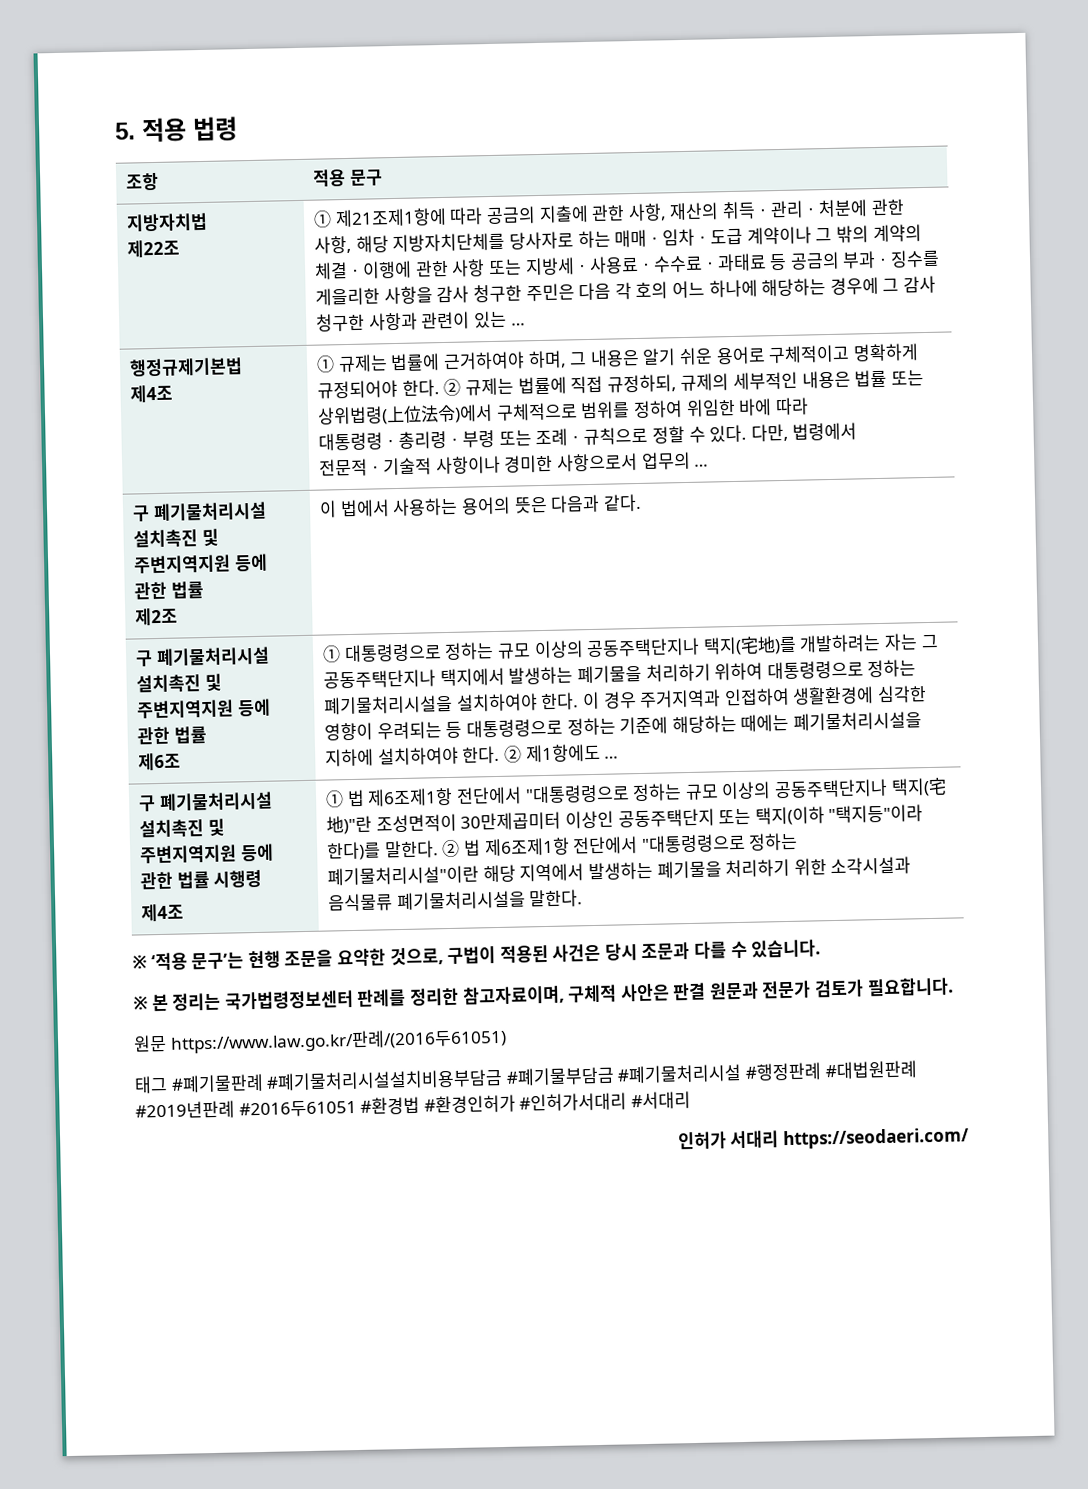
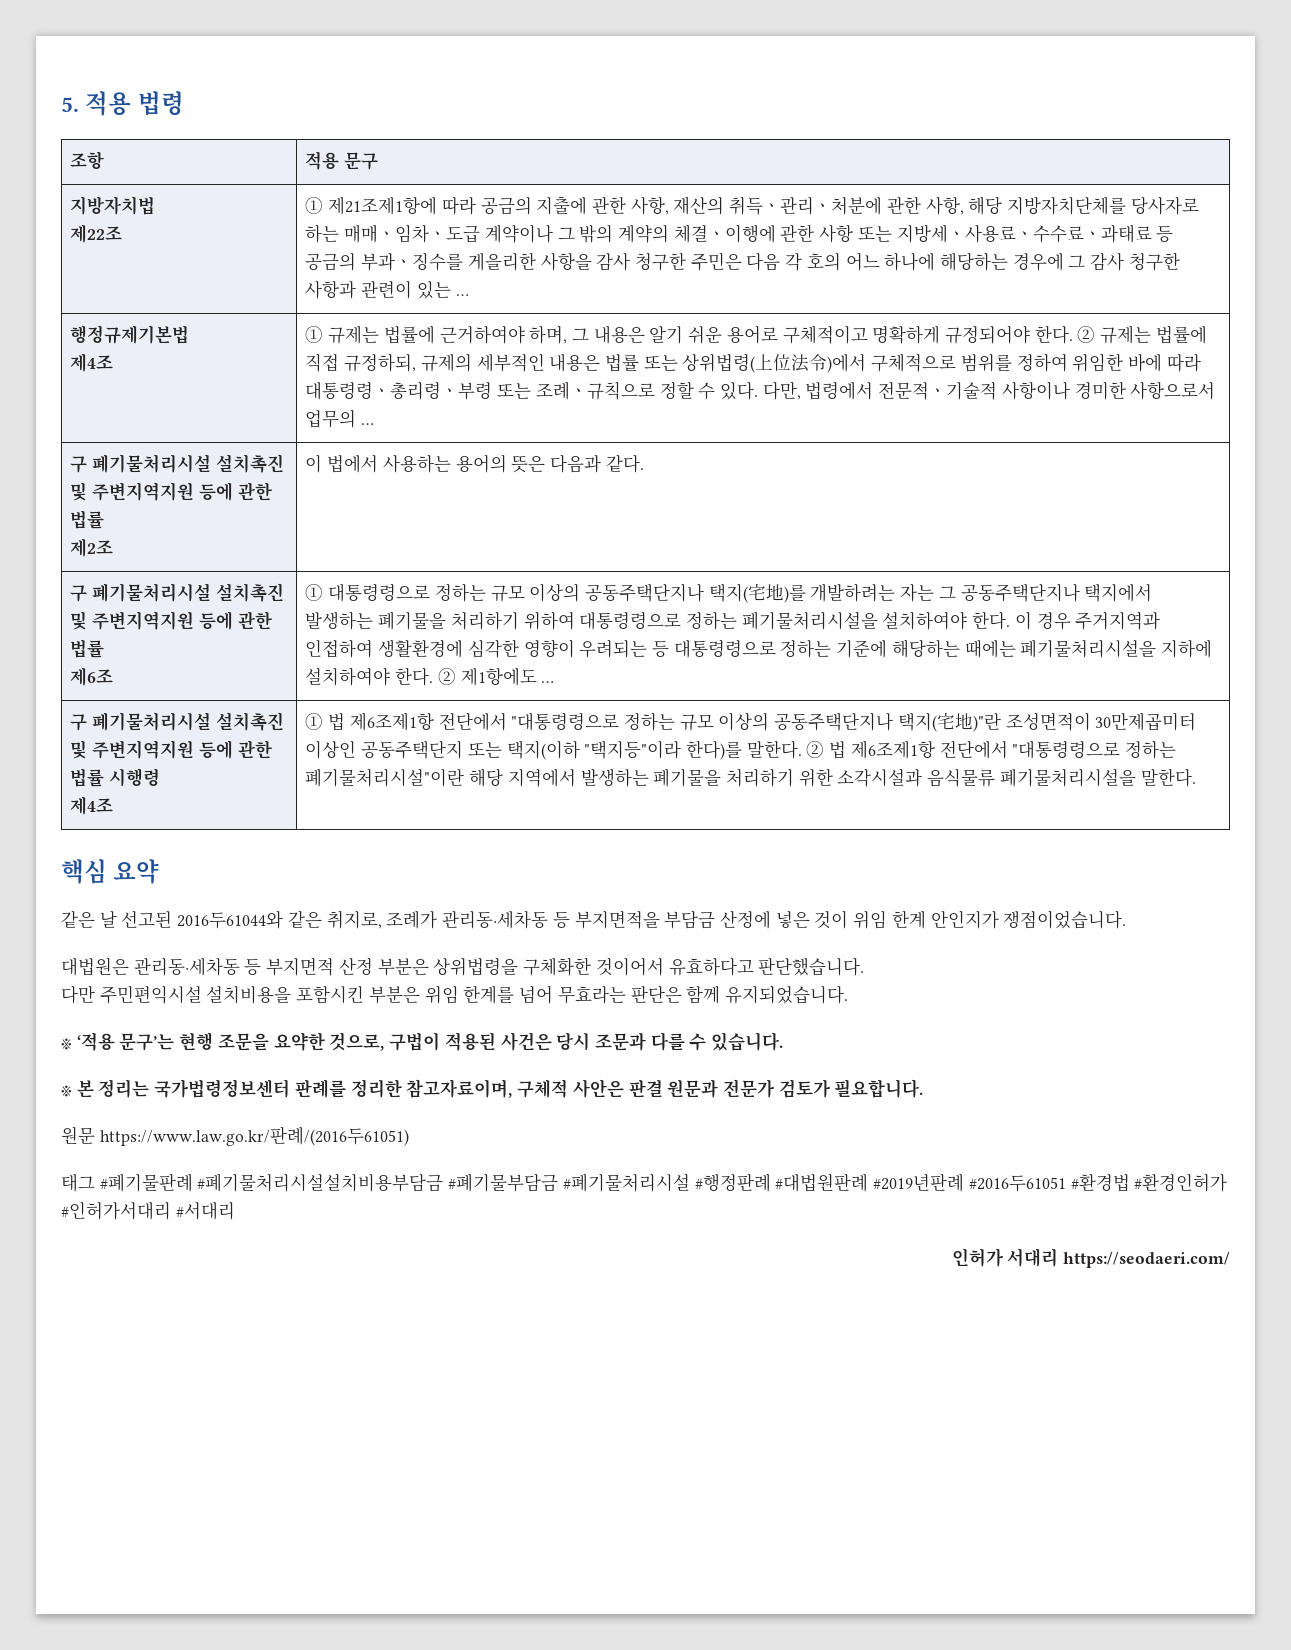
+ 핵심 요약
+ 같은 날 선고된 2016두61044와 같은 취지로, 조례가 관리동·세차동 등 부지면적을 부담금 산정에 넣은 것이 위임 한계 안인지가 쟁점이었습니다.
+ 대법원은 관리동·세차동 등 부지면적 산정 부분은 상위법령을 구체화한 것이어서 유효하다고 판단했습니다.
+ 다만 주민편익시설 설치비용을 포함시킨 부분은 위임 한계를 넘어 무효라는 판단은 함께 유지되었습니다.

